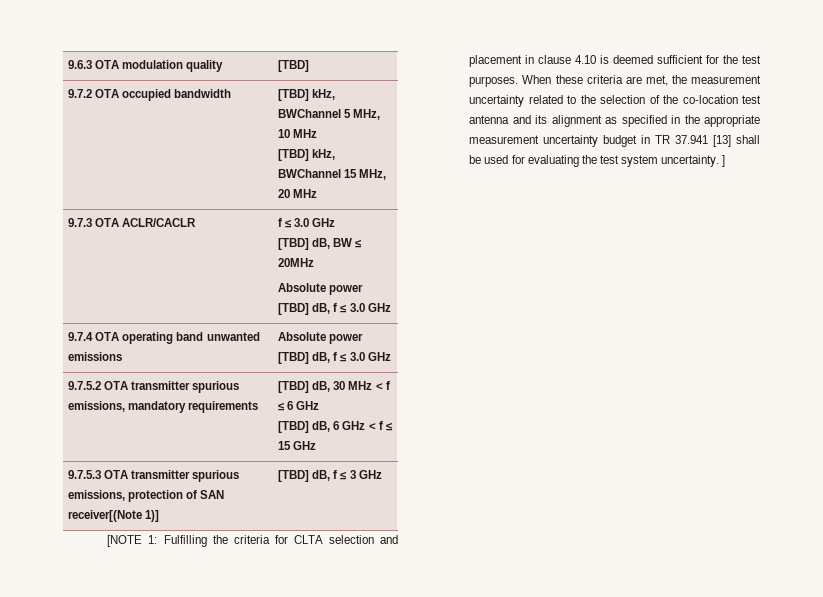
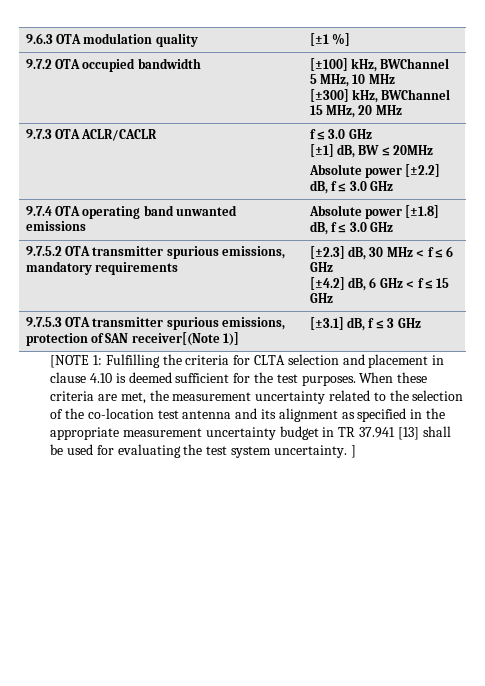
- 9.6.3 OTA modulation quality | [TBD]
+ 9.6.3 OTA modulation quality | [±1 %]
- 9.7.2 OTA occupied bandwidth | [TBD] kHz, BWChannel 5 MHz, 10 MHz
- [TBD] kHz, BWChannel 15 MHz, 20 MHz
+ 9.7.2 OTA occupied bandwidth | [±100] kHz, BWChannel 5 MHz, 10 MHz
+ [±300] kHz, BWChannel 15 MHz, 20 MHz
  9.7.3 OTA ACLR/CACLR | f ≤ 3.0 GHz
- [TBD] dB, BW ≤ 20MHz
- Absolute power [TBD] dB, f ≤ 3.0 GHz
+ [±1] dB, BW ≤ 20MHz
+ Absolute power [±2.2] dB, f ≤ 3.0 GHz
- 9.7.4 OTA operating band unwanted emissions | Absolute power [TBD] dB, f ≤ 3.0 GHz
+ 9.7.4 OTA operating band unwanted emissions | Absolute power [±1.8] dB, f ≤ 3.0 GHz
- 9.7.5.2 OTA transmitter spurious emissions, mandatory requirements | [TBD] dB, 30 MHz < f ≤ 6 GHz
- [TBD] dB, 6 GHz < f ≤ 15 GHz
+ 9.7.5.2 OTA transmitter spurious emissions, mandatory requirements | [±2.3] dB, 30 MHz < f ≤ 6 GHz
+ [±4.2] dB, 6 GHz < f ≤ 15 GHz
- 9.7.5.3 OTA transmitter spurious emissions, protection of SAN receiver[(Note 1)] | [TBD] dB, f ≤ 3 GHz
+ 9.7.5.3 OTA transmitter spurious emissions, protection of SAN receiver[(Note 1)] | [±3.1] dB, f ≤ 3 GHz

